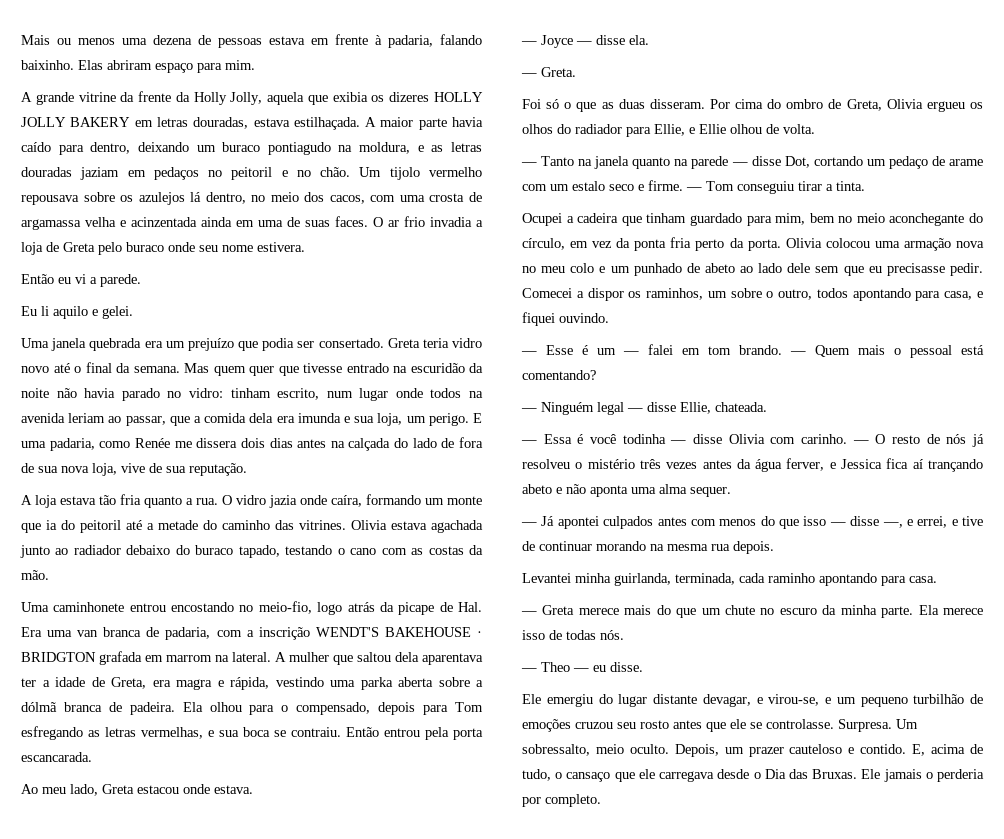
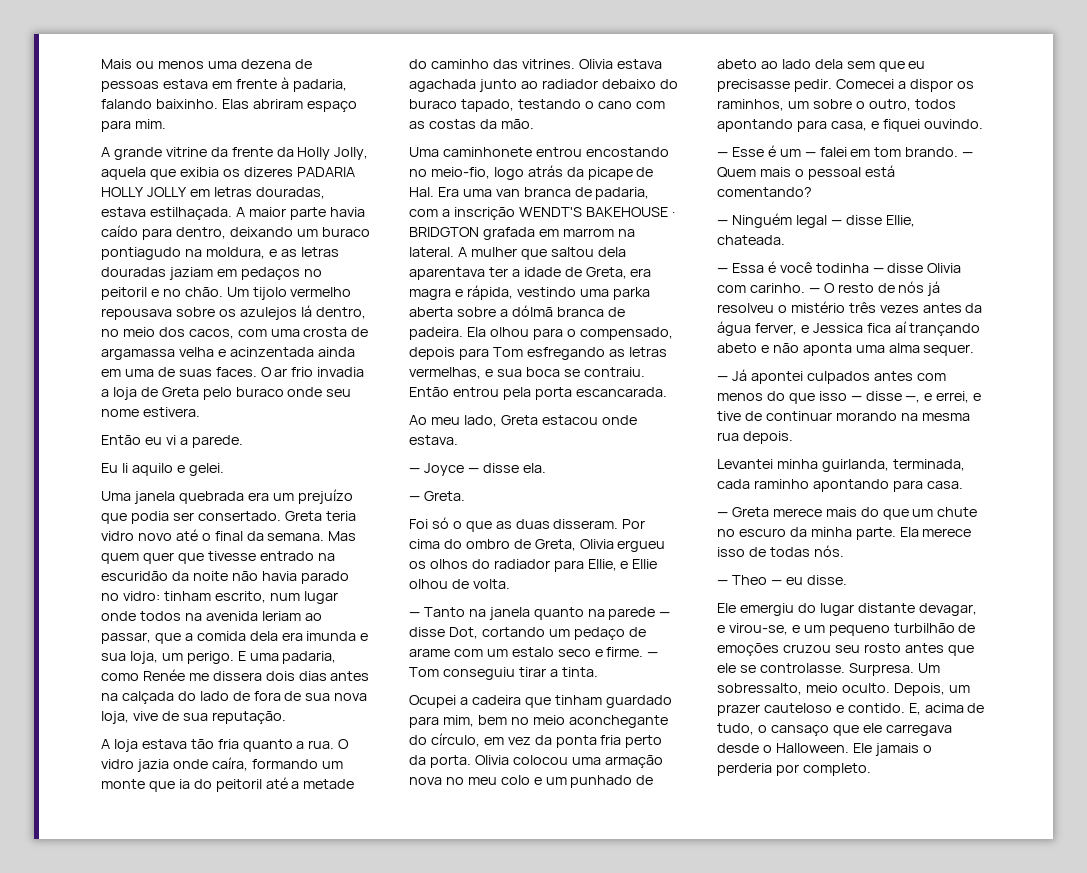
- A grande vitrine da frente da Holly Jolly, aquela que exibia os dizeres HOLLY JOLLY BAKERY em letras douradas, estava estilhaçada.
+ A grande vitrine da frente da Holly Jolly, aquela que exibia os dizeres PADARIA HOLLY JOLLY em letras douradas, estava estilhaçada.
- Olivia colocou uma armação nova no meu colo e um punhado de abeto ao lado dele sem que eu precisasse pedir.
+ Olivia colocou uma armação nova no meu colo e um punhado de abeto ao lado dela sem que eu precisasse pedir.
- E, acima de tudo, o cansaço que ele carregava desde o Dia das Bruxas.
+ E, acima de tudo, o cansaço que ele carregava desde o Halloween.

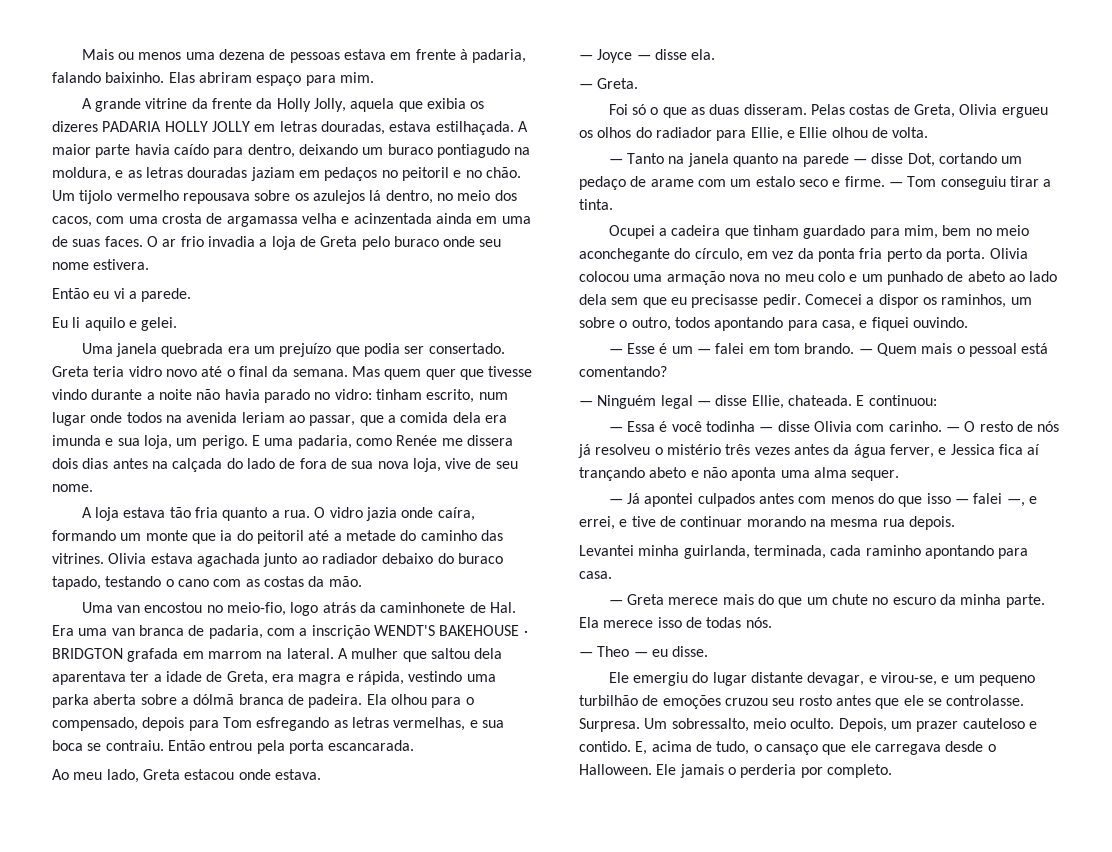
- Mas quem quer que tivesse entrado na escuridão da noite não havia parado no vidro: tinham escrito, num lugar onde todos na avenida leriam ao passar, que a comida dela era imunda e sua loja, um perigo.
+ Mas quem quer que tivesse vindo durante a noite não havia parado no vidro: tinham escrito, num lugar onde todos na avenida leriam ao passar, que a comida dela era imunda e sua loja, um perigo.
- E uma padaria, como Renée me dissera dois dias antes na calçada do lado de fora de sua nova loja, vive de sua reputação.
+ E uma padaria, como Renée me dissera dois dias antes na calçada do lado de fora de sua nova loja, vive de seu nome.
- Uma caminhonete entrou encostando no meio-fio, logo atrás da picape de Hal. Era uma van branca de padaria, com a inscrição WENDT'S BAKEHOUSE · BRIDGTON grafada em marrom na lateral.
+ Uma van encostou no meio-fio, logo atrás da caminhonete de Hal. Era uma van branca de padaria, com a inscrição WENDT'S BAKEHOUSE · BRIDGTON grafada em marrom na lateral.
- Por cima do ombro de Greta, Olivia ergueu os olhos do radiador para Ellie, e Ellie olhou de volta.
+ Pelas costas de Greta, Olivia ergueu os olhos do radiador para Ellie, e Ellie olhou de volta.
+ E continuou:
- — Já apontei culpados antes com menos do que isso — disse —, e errei, e tive de continuar morando na mesma rua depois.
+ — Já apontei culpados antes com menos do que isso — falei —, e errei, e tive de continuar morando na mesma rua depois.

